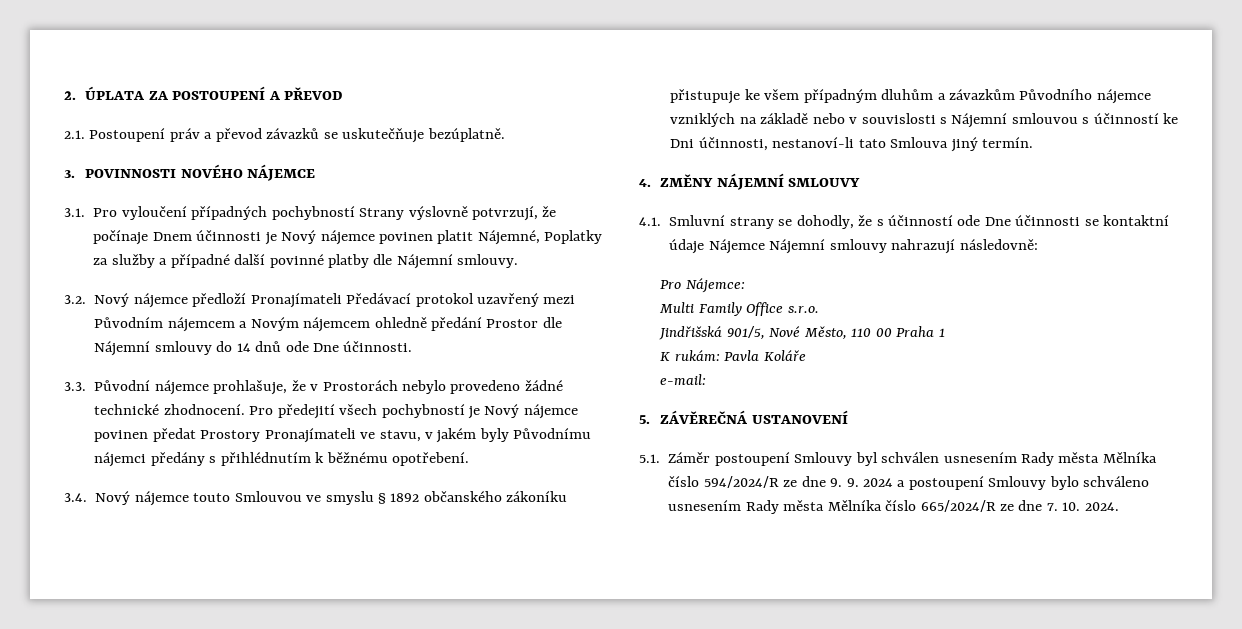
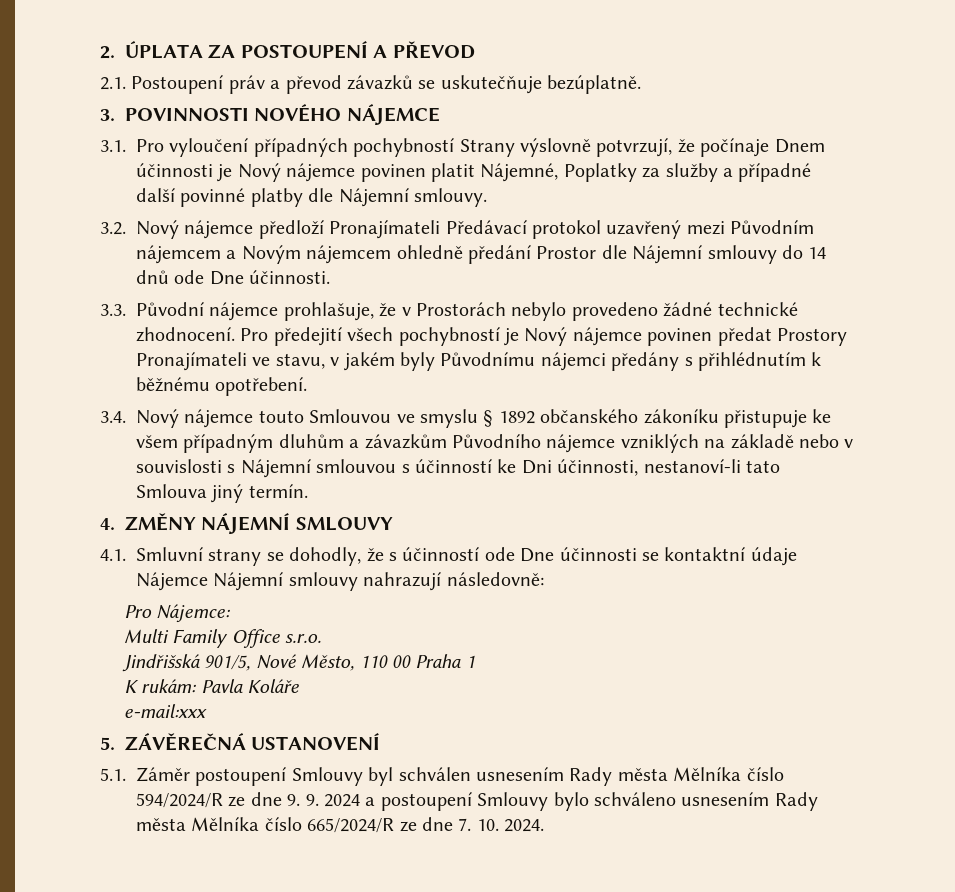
- e-mail:
+ e-mail:xxx

